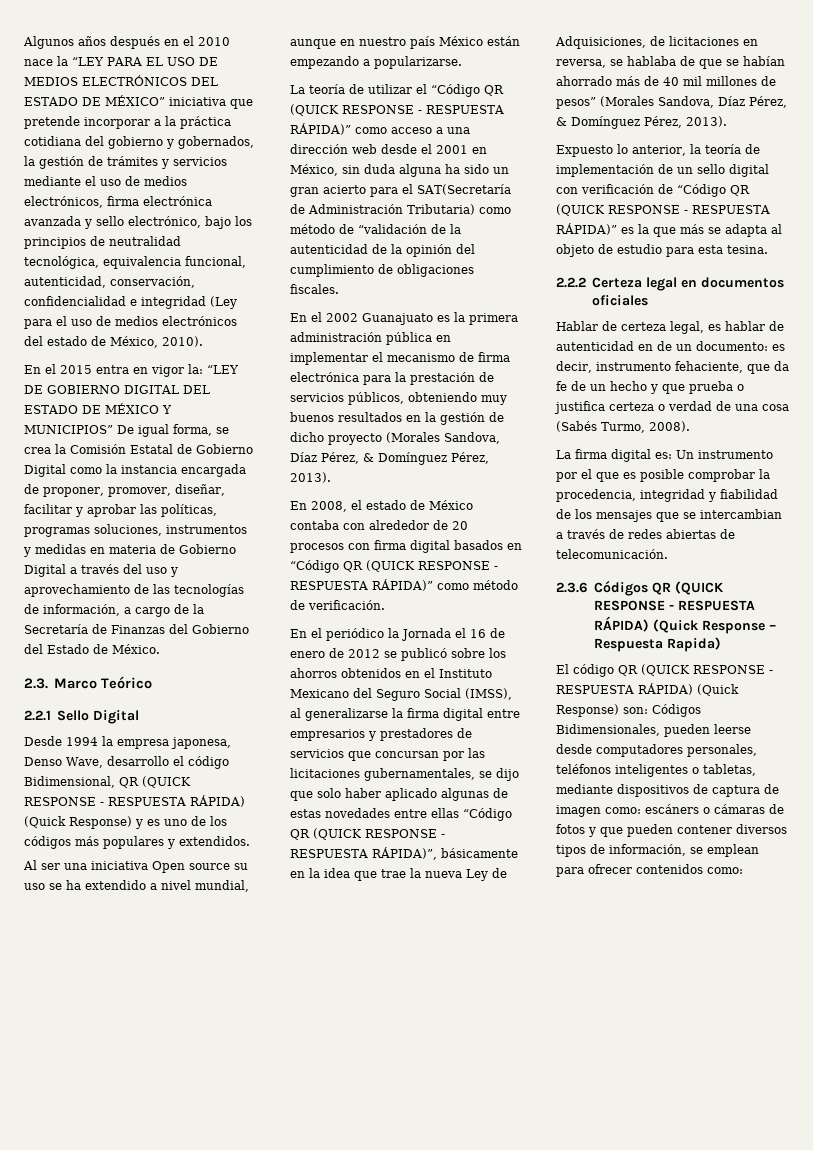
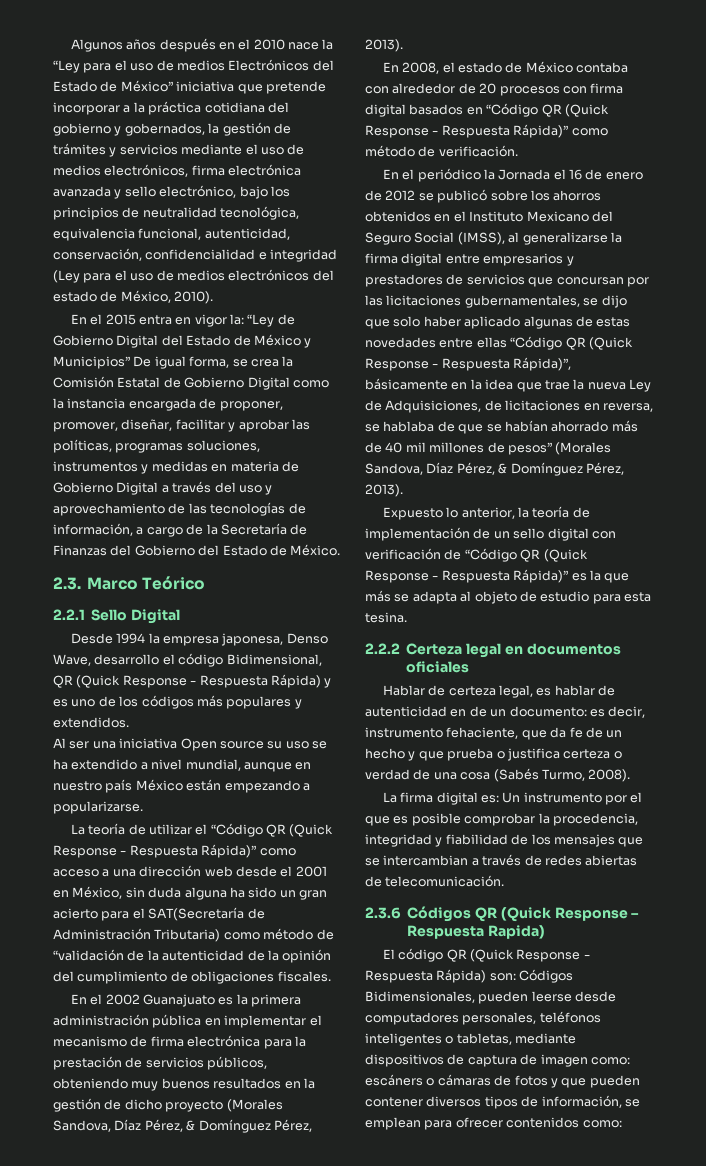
- Algunos años después en el 2010 nace la “LEY PARA EL USO DE MEDIOS ELECTRÓNICOS DEL ESTADO DE MÉXICO” iniciativa que pretende incorporar a la práctica cotidiana del gobierno y gobernados, la gestión de trámites y servicios mediante el uso de medios electrónicos, firma electrónica avanzada y sello electrónico, bajo los principios de neutralidad tecnológica, equivalencia funcional, autenticidad, conservación, confidencialidad e integridad (Ley para el uso de medios electrónicos del estado de México, 2010).
+ Algunos años después en el 2010 nace la “Ley para el uso de medios Electrónicos del Estado de México” iniciativa que pretende incorporar a la práctica cotidiana del gobierno y gobernados, la gestión de trámites y servicios mediante el uso de medios electrónicos, firma electrónica avanzada y sello electrónico, bajo los principios de neutralidad tecnológica, equivalencia funcional, autenticidad, conservación, confidencialidad e integridad (Ley para el uso de medios electrónicos del estado de México, 2010).
- “LEY DE GOBIERNO DIGITAL DEL ESTADO DE MÉXICO Y MUNICIPIOS” De igual forma, se crea la Comisión Estatal de Gobierno Digital como la instancia encargada de proponer, promover, diseñar, facilitar y aprobar las políticas, programas soluciones, instrumentos y medidas en materia de Gobierno Digital a través del uso y aprovechamiento de las tecnologías de información, a cargo de la Secretaría de Finanzas del Gobierno del Estado de México.
+ “Ley de Gobierno Digital del Estado de México y Municipios” De igual forma, se crea la Comisión Estatal de Gobierno Digital como la instancia encargada de proponer, promover, diseñar, facilitar y aprobar las políticas, programas soluciones, instrumentos y medidas en materia de Gobierno Digital a través del uso y aprovechamiento de las tecnologías de información, a cargo de la Secretaría de Finanzas del Gobierno del Estado de México.
- Desde 1994 la empresa japonesa, Denso Wave, desarrollo el código Bidimensional, QR (QUICK RESPONSE - RESPUESTA RÁPIDA) (Quick Response) y es uno de los códigos más populares y extendidos.
+ Desde 1994 la empresa japonesa, Denso Wave, desarrollo el código Bidimensional, QR (Quick Response - Respuesta Rápida) y es uno de los códigos más populares y extendidos.
- La teoría de utilizar el “Código QR (QUICK RESPONSE - RESPUESTA RÁPIDA)” como acceso a una dirección web desde el 2001 en México, sin duda alguna ha sido un gran acierto para el SAT(Secretaría de Administración Tributaria) como método de “validación de la autenticidad de la opinión del cumplimiento de obligaciones fiscales.
+ La teoría de utilizar el “Código QR (Quick Response - Respuesta Rápida)” como acceso a una dirección web desde el 2001 en México, sin duda alguna ha sido un gran acierto para el SAT(Secretaría de Administración Tributaria) como método de “validación de la autenticidad de la opinión del cumplimiento de obligaciones fiscales.
- En 2008, el estado de México contaba con alrededor de 20 procesos con firma digital basados en “Código QR (QUICK RESPONSE - RESPUESTA RÁPIDA)” como método de verificación.
+ En 2008, el estado de México contaba con alrededor de 20 procesos con firma digital basados en “Código QR (Quick Response - Respuesta Rápida)” como método de verificación.
- En el periódico la Jornada el 16 de enero de 2012 se publicó sobre los ahorros obtenidos en el Instituto Mexicano del Seguro Social (IMSS), al generalizarse la firma digital entre empresarios y prestadores de servicios que concursan por las licitaciones gubernamentales, se dijo que solo haber aplicado algunas de estas novedades entre ellas “Código QR (QUICK RESPONSE - RESPUESTA RÁPIDA)”, básicamente en la idea que trae la nueva Ley de Adquisiciones, de licitaciones en reversa, se hablaba de que se habían ahorrado más de 40 mil millones de pesos” (Morales Sandova, Díaz Pérez, & Domínguez Pérez, 2013).
+ En el periódico la Jornada el 16 de enero de 2012 se publicó sobre los ahorros obtenidos en el Instituto Mexicano del Seguro Social (IMSS), al generalizarse la firma digital entre empresarios y prestadores de servicios que concursan por las licitaciones gubernamentales, se dijo que solo haber aplicado algunas de estas novedades entre ellas “Código QR (Quick Response - Respuesta Rápida)”, básicamente en la idea que trae la nueva Ley de Adquisiciones, de licitaciones en reversa, se hablaba de que se habían ahorrado más de 40 mil millones de pesos” (Morales Sandova, Díaz Pérez, & Domínguez Pérez, 2013).
- Expuesto lo anterior, la teoría de implementación de un sello digital con verificación de “Código QR (QUICK RESPONSE - RESPUESTA RÁPIDA)” es la que más se adapta al objeto de estudio para esta tesina.
+ Expuesto lo anterior, la teoría de implementación de un sello digital con verificación de “Código QR (Quick Response - Respuesta Rápida)” es la que más se adapta al objeto de estudio para esta tesina.
- 2.3.6 Códigos QR (QUICK RESPONSE - RESPUESTA RÁPIDA) (Quick Response – Respuesta Rapida)
+ 2.3.6 Códigos QR (Quick Response – Respuesta Rapida)
- El código QR (QUICK RESPONSE - RESPUESTA RÁPIDA) (Quick Response) son: Códigos Bidimensionales, pueden leerse desde computadores personales, teléfonos inteligentes o tabletas, mediante dispositivos de captura de imagen como: escáners o cámaras de fotos y que pueden contener diversos tipos de información, se emplean para ofrecer contenidos como:
+ El código QR (Quick Response - Respuesta Rápida) son: Códigos Bidimensionales, pueden leerse desde computadores personales, teléfonos inteligentes o tabletas, mediante dispositivos de captura de imagen como: escáners o cámaras de fotos y que pueden contener diversos tipos de información, se emplean para ofrecer contenidos como:

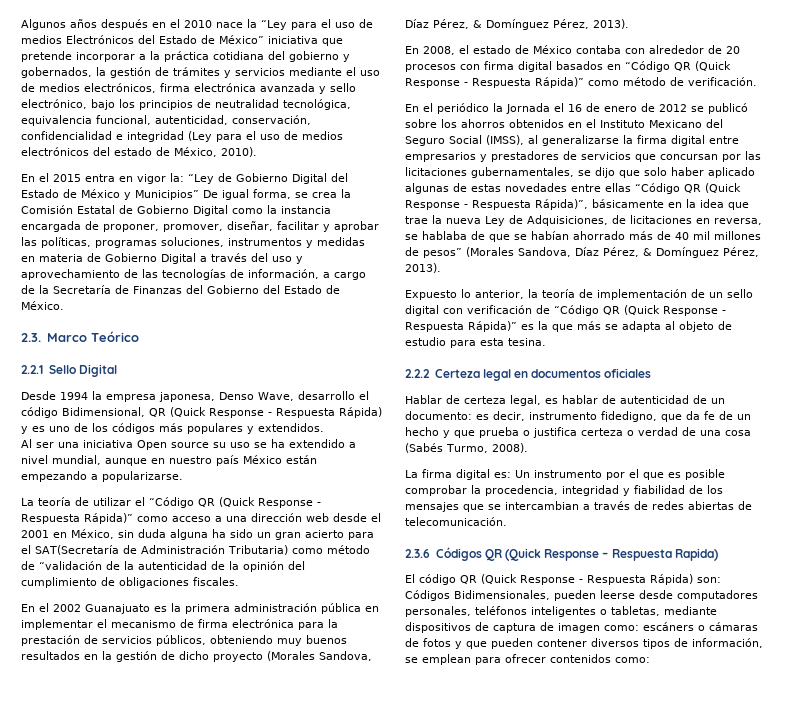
- Hablar de certeza legal, es hablar de autenticidad en de un documento: es decir, instrumento fehaciente, que da fe de un hecho y que prueba o justifica certeza o verdad de una cosa (Sabés Turmo, 2008).
+ Hablar de certeza legal, es hablar de autenticidad de un documento: es decir, instrumento fidedigno, que da fe de un hecho y que prueba o justifica certeza o verdad de una cosa (Sabés Turmo, 2008).

